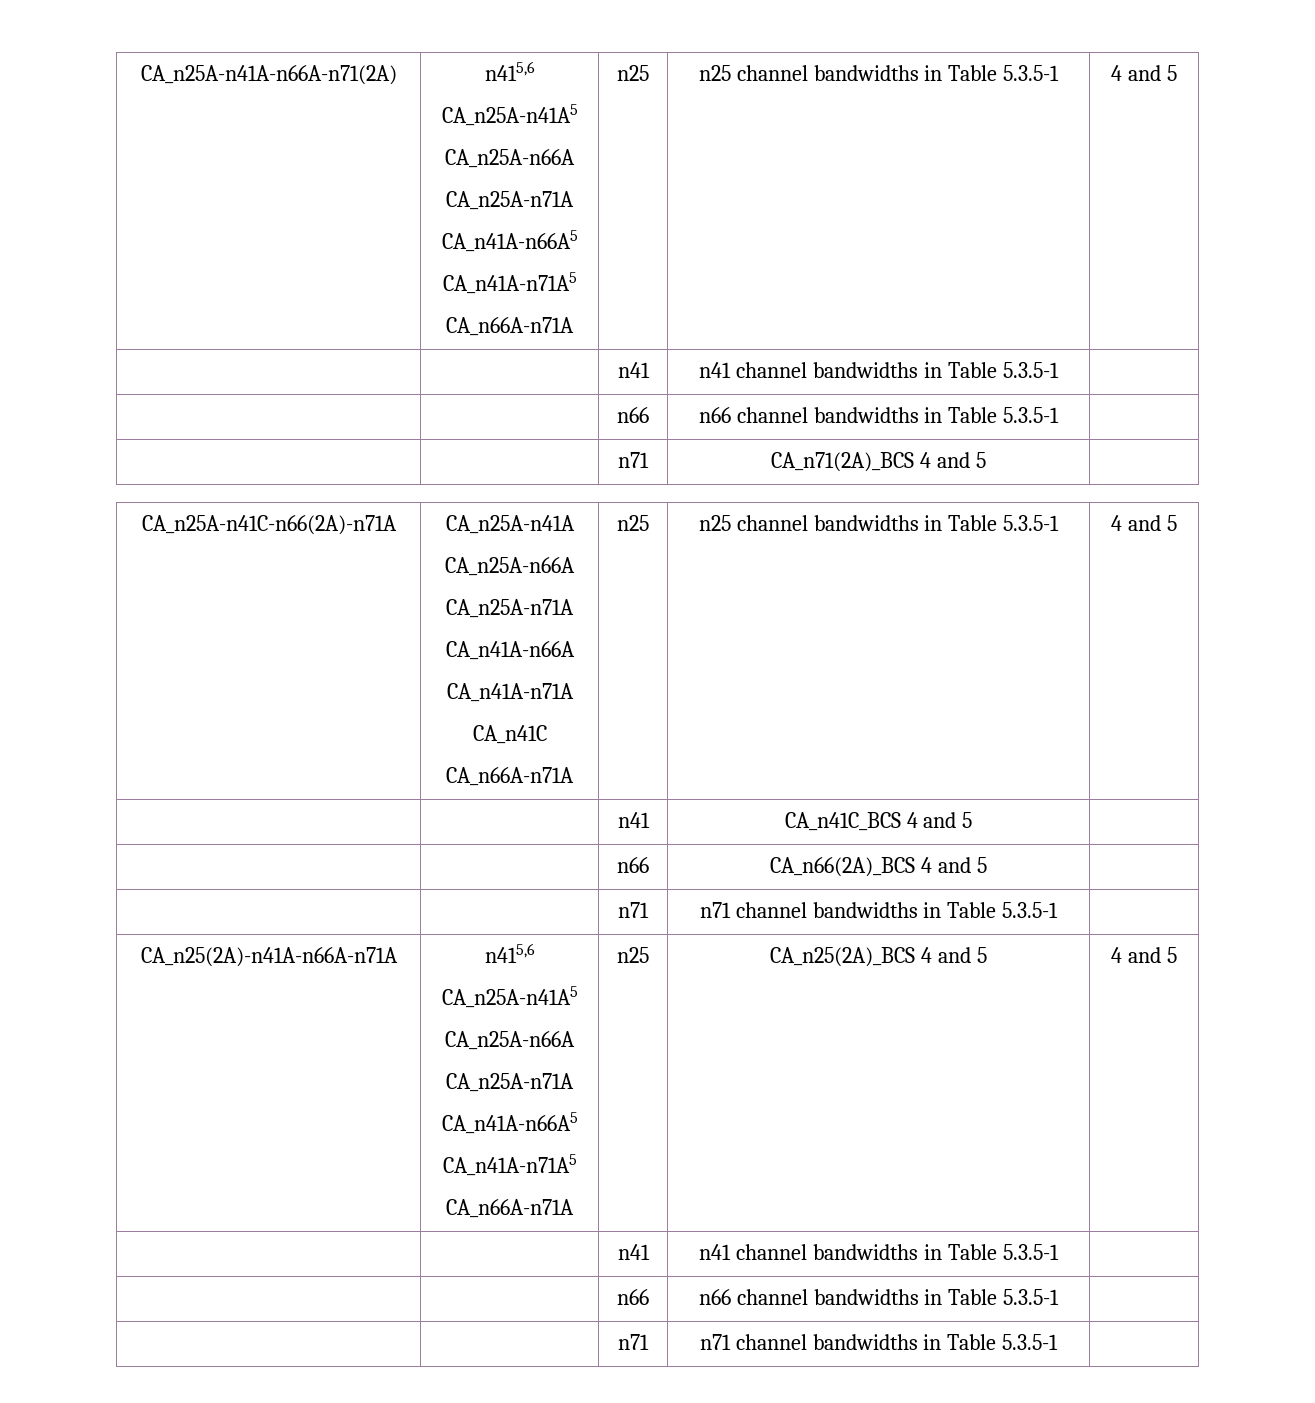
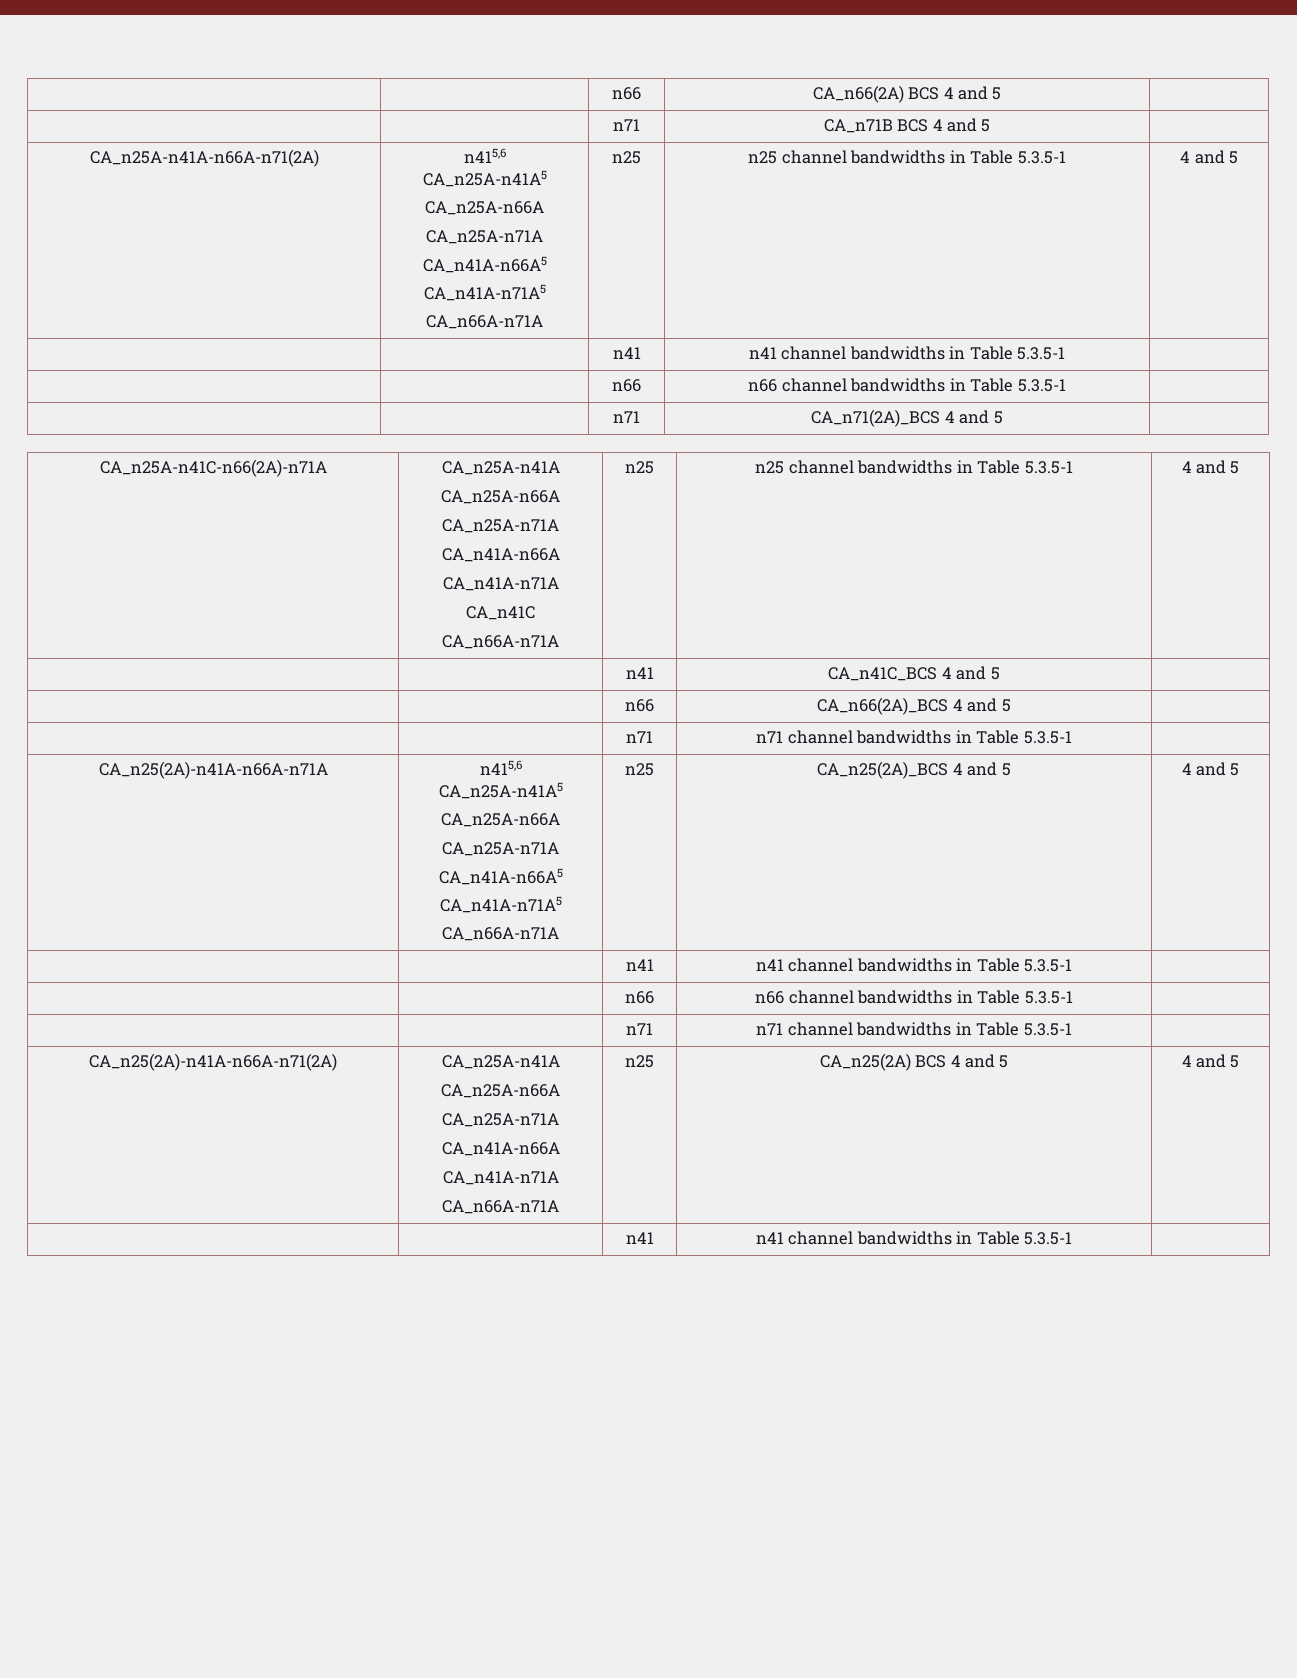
+ | | n66 | CA_n66(2A) BCS 4 and 5 |
+ | | n71 | CA_n71B BCS 4 and 5 |
+ CA_n25(2A)-n41A-n66A-n71(2A) | CA_n25A-n41A
+ CA_n25A-n66A
+ CA_n25A-n71A
+ CA_n41A-n66A
+ CA_n41A-n71A
+ CA_n66A-n71A | n25 | CA_n25(2A) BCS 4 and 5 | 4 and 5
+ | | n41 | n41 channel bandwidths in Table 5.3.5-1 |

